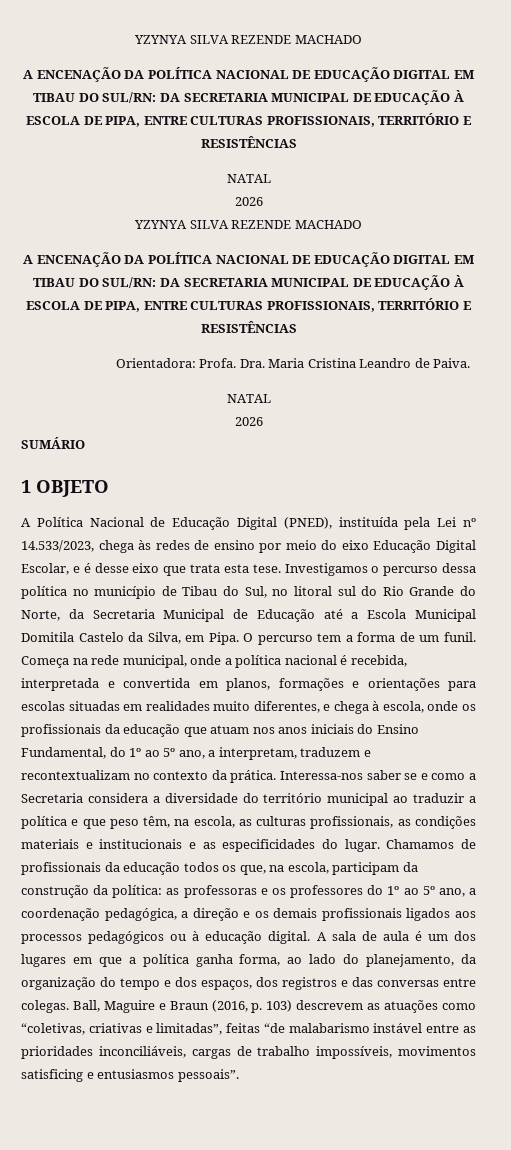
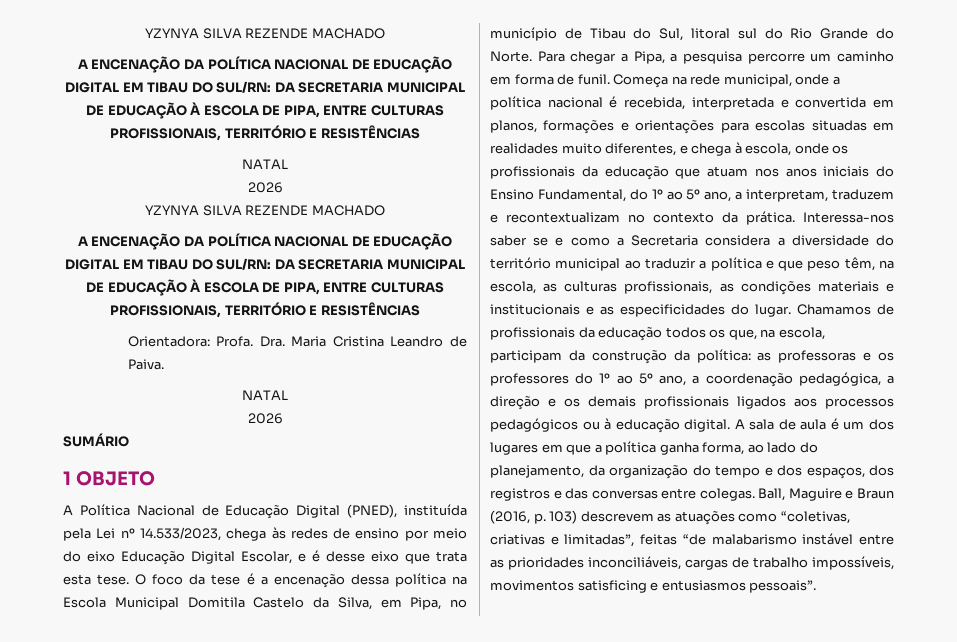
- Investigamos o percurso dessa política no município de Tibau do Sul, no litoral sul do Rio Grande do Norte, da Secretaria Municipal de Educação até a Escola Municipal Domitila Castelo da Silva, em Pipa. O percurso tem a forma de um funil.
+ O foco da tese é a encenação dessa política na Escola Municipal Domitila Castelo da Silva, em Pipa, no município de Tibau do Sul, litoral sul do Rio Grande do Norte. Para chegar a Pipa, a pesquisa percorre um caminho em forma de funil.

